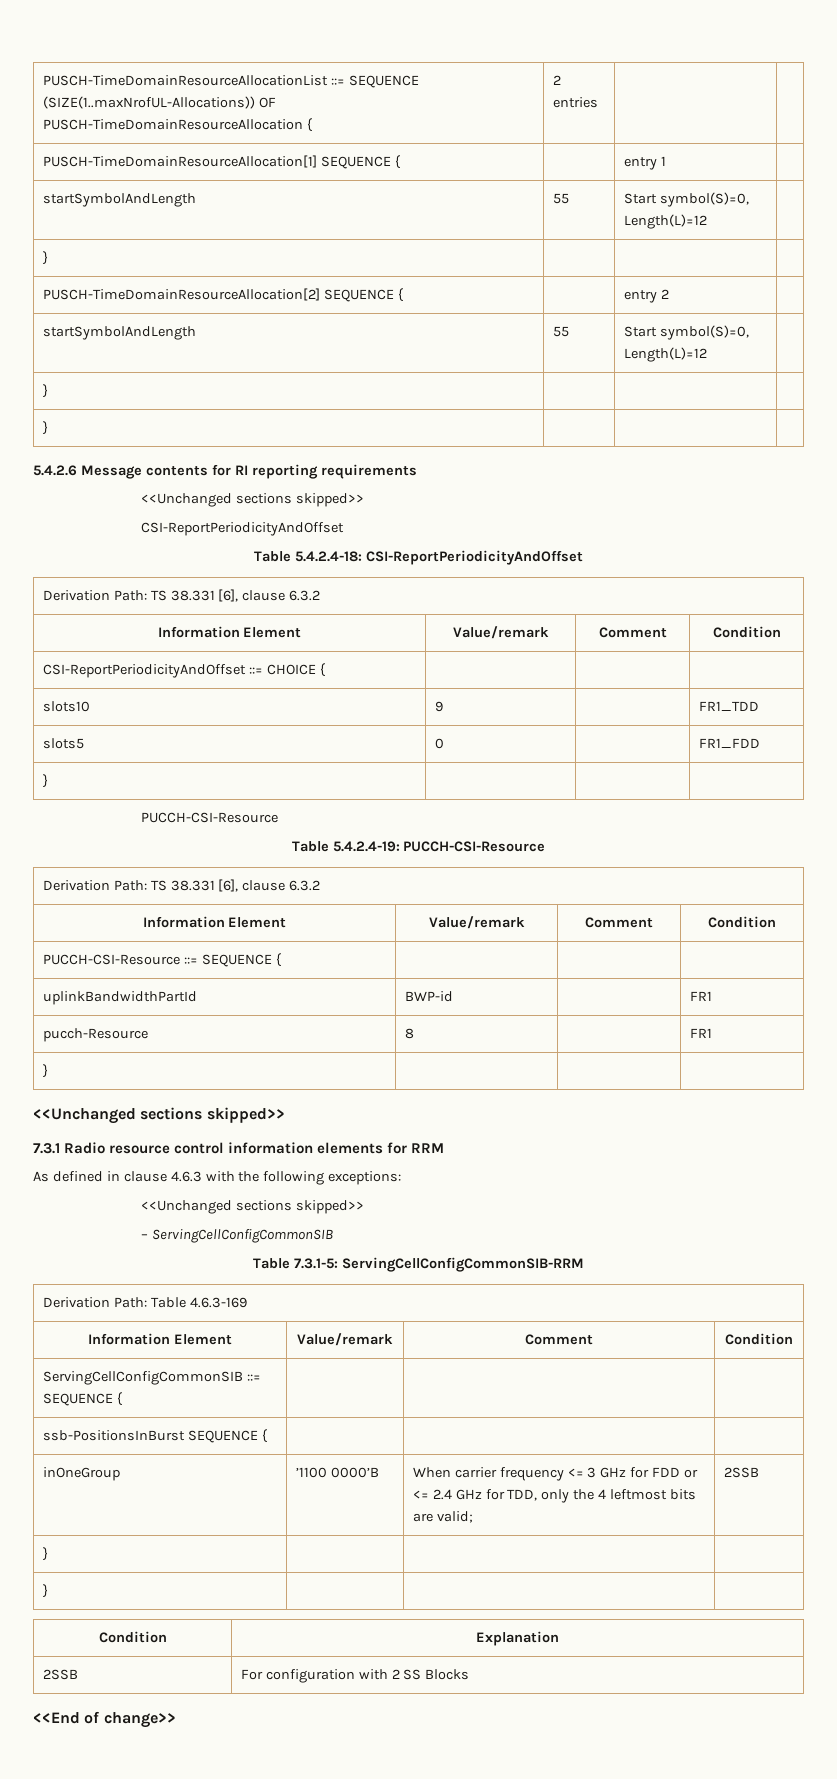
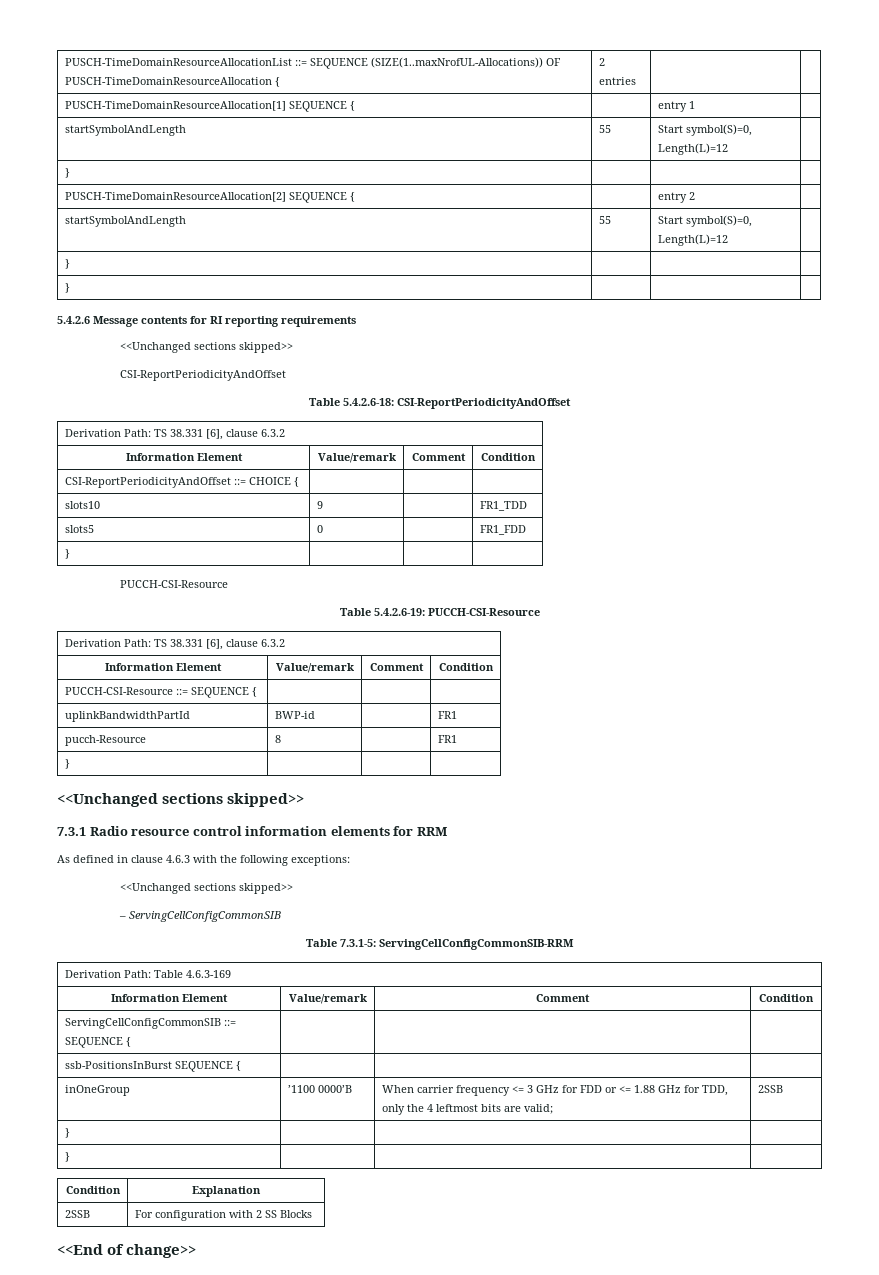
- Table 5.4.2.4-18: CSI-ReportPeriodicityAndOffset
+ Table 5.4.2.6-18: CSI-ReportPeriodicityAndOffset
- Table 5.4.2.4-19: PUCCH-CSI-Resource
+ Table 5.4.2.6-19: PUCCH-CSI-Resource
- inOneGroup | ’1100 0000’B | When carrier frequency <= 3 GHz for FDD or <= 2.4 GHz for TDD, only the 4 leftmost bits are valid; | 2SSB
+ inOneGroup | ’1100 0000’B | When carrier frequency <= 3 GHz for FDD or <= 1.88 GHz for TDD, only the 4 leftmost bits are valid; | 2SSB

